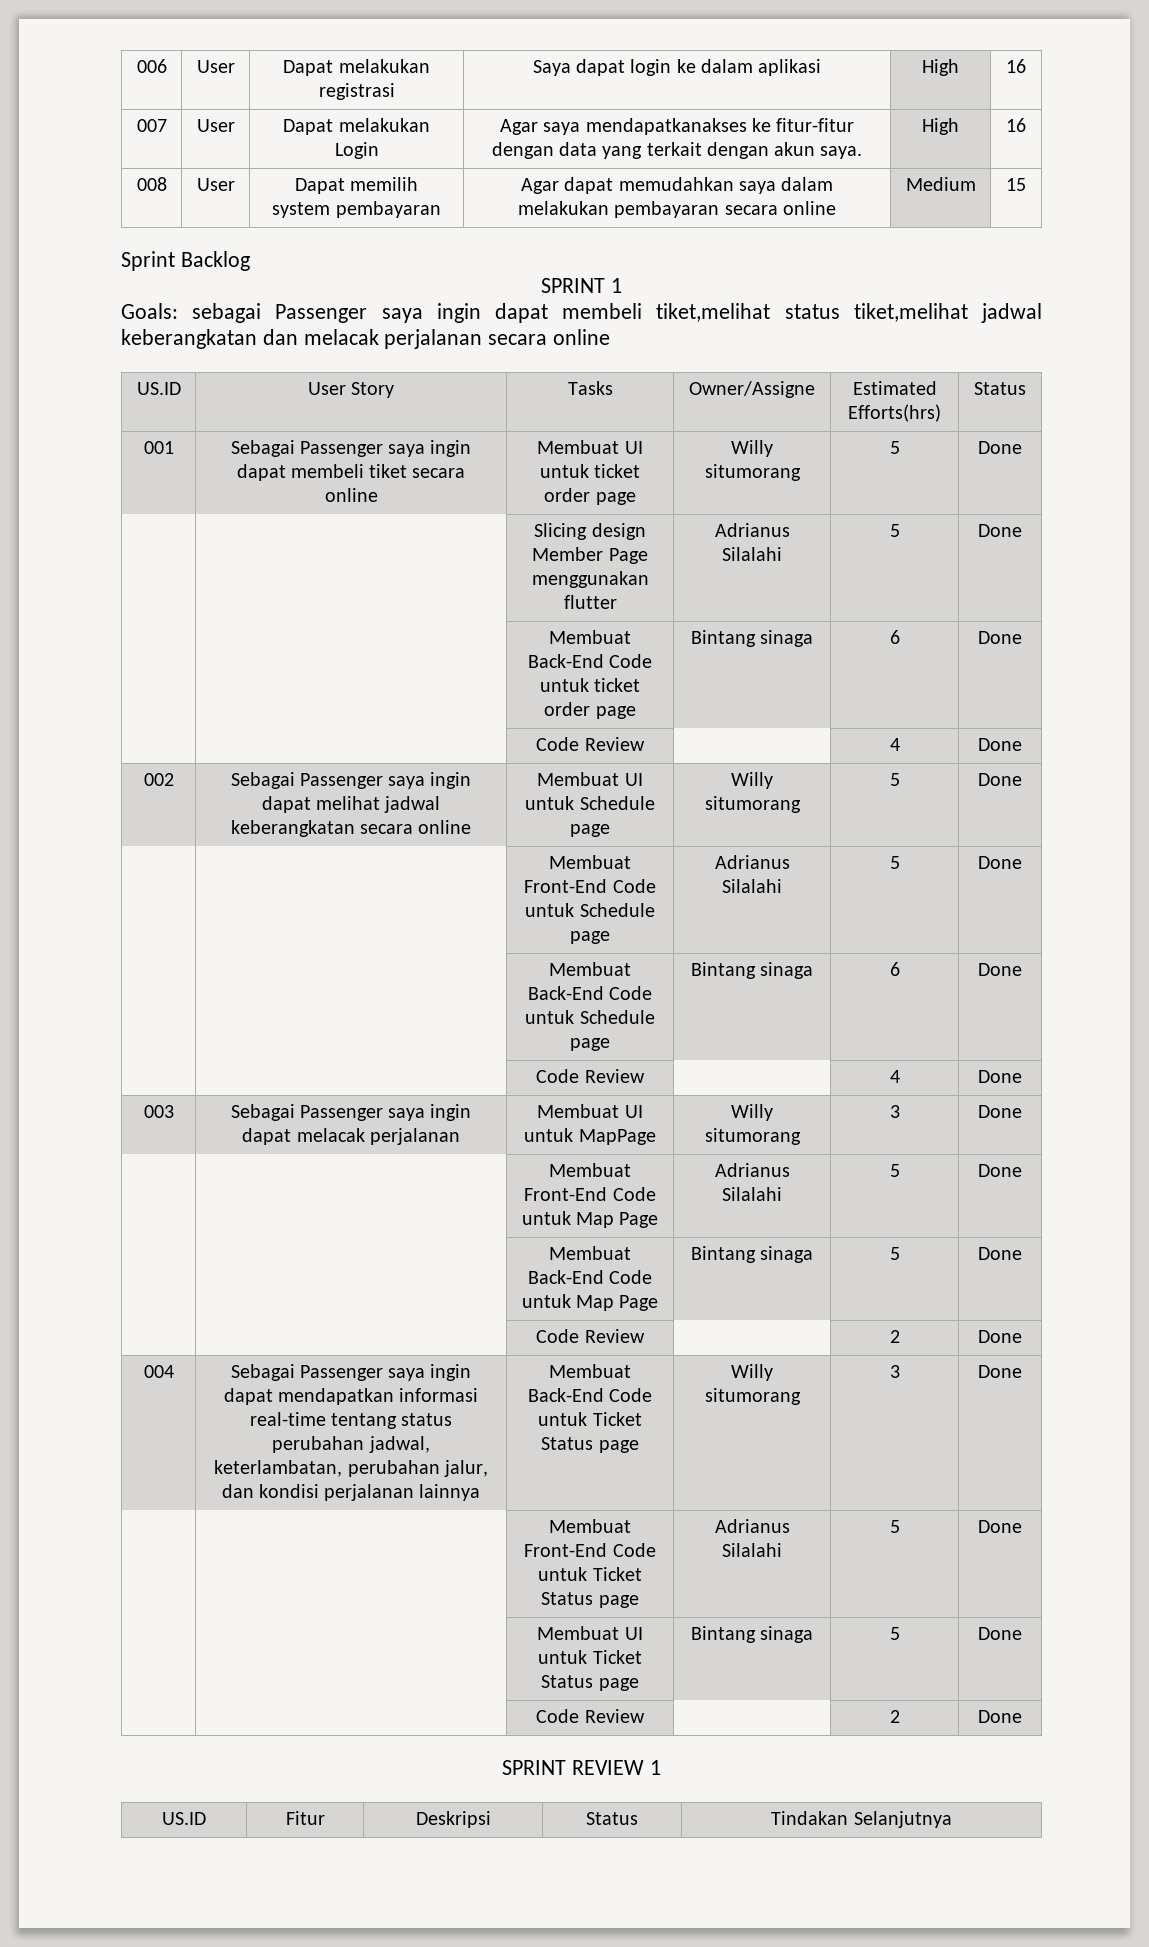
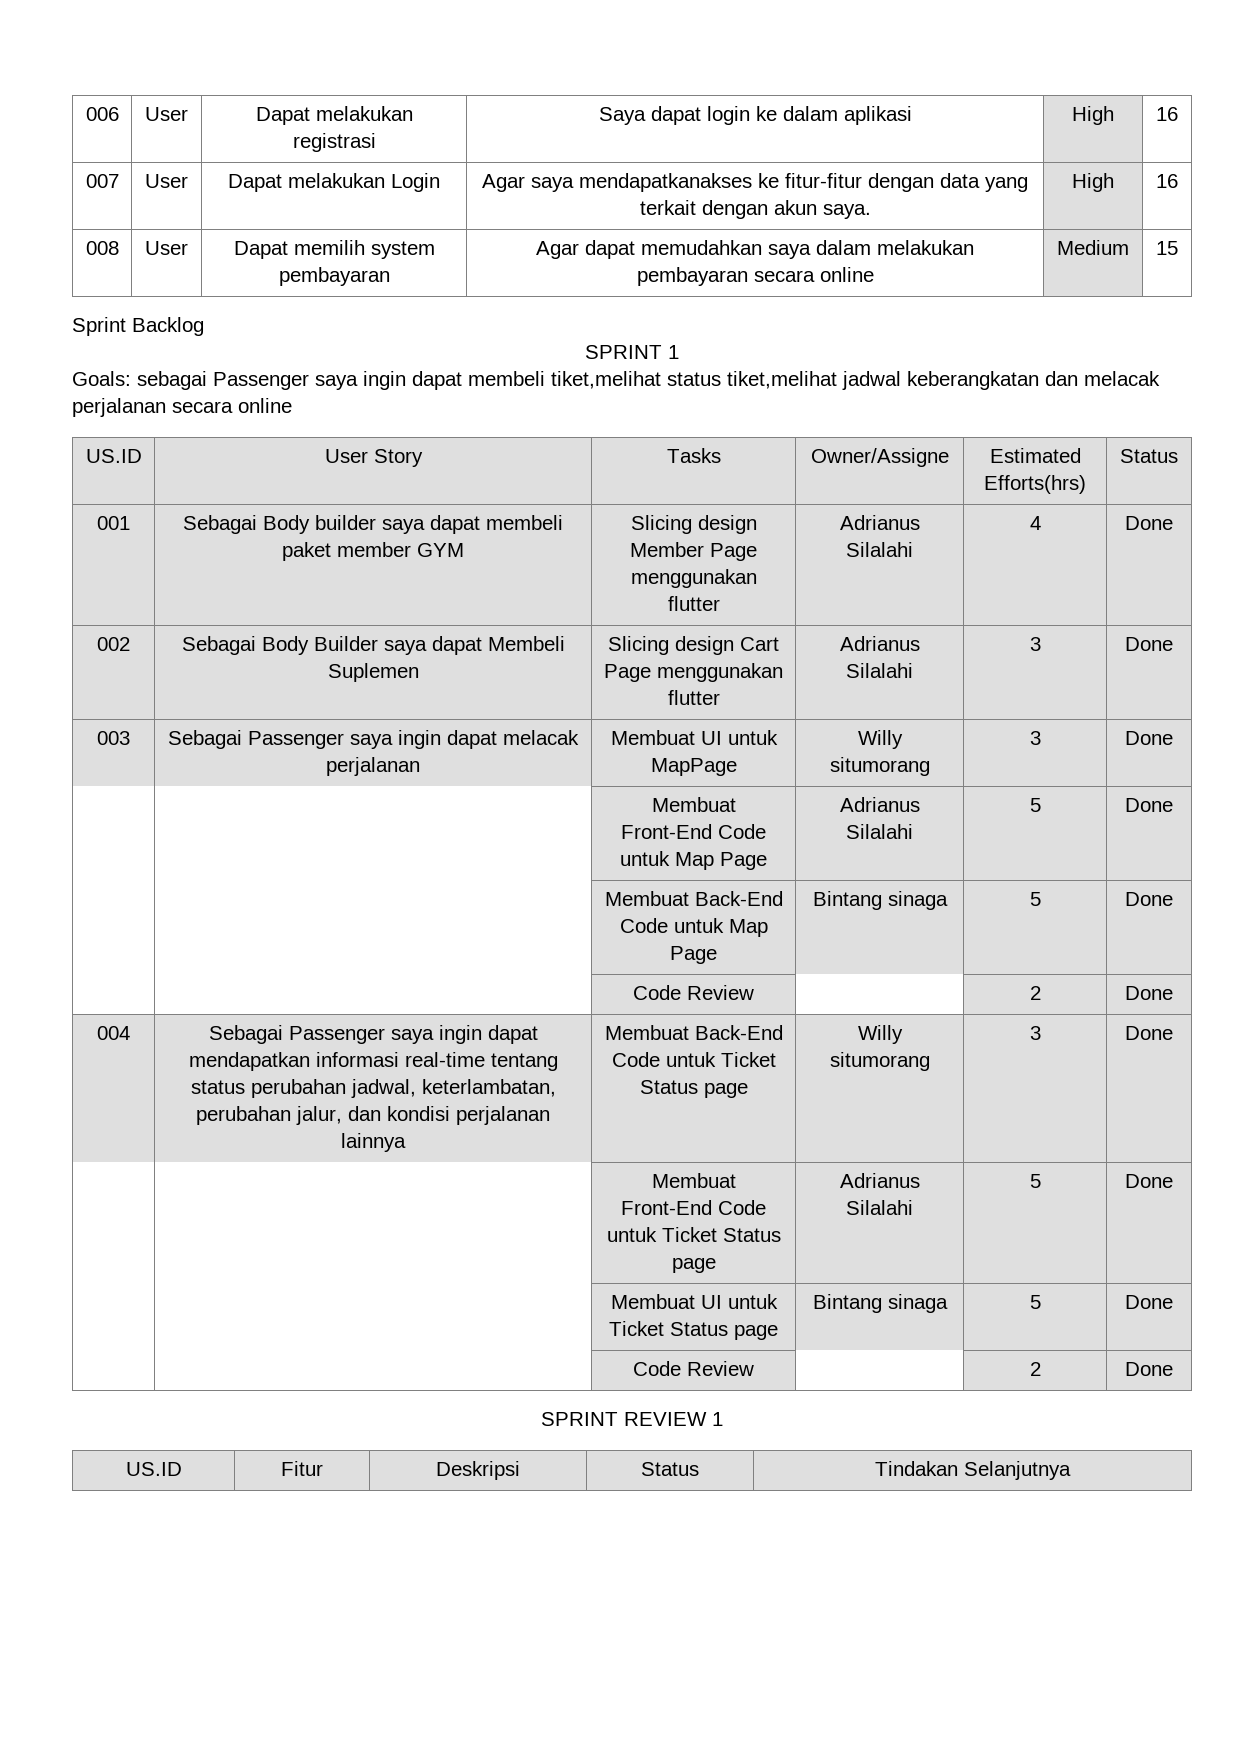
- 001 | Sebagai Passenger saya ingin dapat membeli tiket secara online | Membuat UI untuk ticket order page | Willy situmorang | 5 | Done
- | | Slicing design Member Page menggunakan flutter | Adrianus Silalahi | 5 | Done
- | | Membuat Back-End Code untuk ticket order page | Bintang sinaga | 6 | Done
- | | Code Review | | 4 | Done
- 002 | Sebagai Passenger saya ingin dapat melihat jadwal keberangkatan secara online | Membuat UI untuk Schedule page | Willy situmorang | 5 | Done
- | | Membuat Front-End Code untuk Schedule page | Adrianus Silalahi | 5 | Done
- | | Membuat Back-End Code untuk Schedule page | Bintang sinaga | 6 | Done
- | | Code Review | | 4 | Done
+ 001 | Sebagai Body builder saya dapat membeli paket member GYM | Slicing design Member Page menggunakan flutter | Adrianus Silalahi | 4 | Done
+ 002 | Sebagai Body Builder saya dapat Membeli Suplemen | Slicing design Cart Page menggunakan flutter | Adrianus Silalahi | 3 | Done

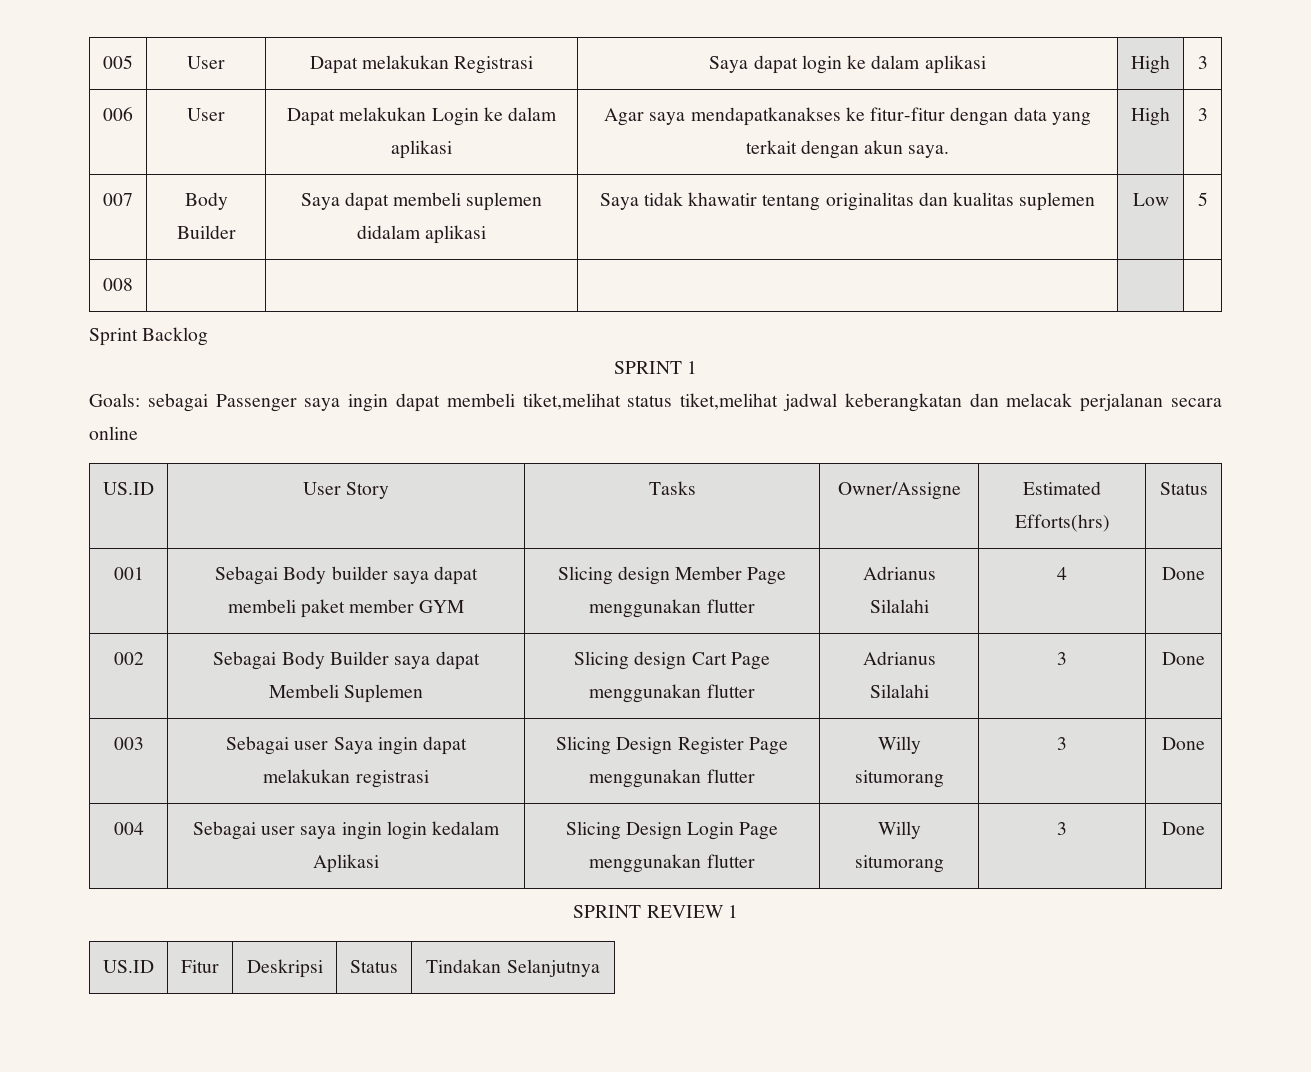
- 006 | User | Dapat melakukan registrasi | Saya dapat login ke dalam aplikasi | High | 16
- 007 | User | Dapat melakukan Login | Agar saya mendapatkanakses ke fitur-fitur dengan data yang terkait dengan akun saya. | High | 16
- 008 | User | Dapat memilih system pembayaran | Agar dapat memudahkan saya dalam melakukan pembayaran secara online | Medium | 15
+ 005 | User | Dapat melakukan Registrasi | Saya dapat login ke dalam aplikasi | High | 3
+ 006 | User | Dapat melakukan Login ke dalam aplikasi | Agar saya mendapatkanakses ke fitur-fitur dengan data yang terkait dengan akun saya. | High | 3
+ 007 | Body Builder | Saya dapat membeli suplemen didalam aplikasi | Saya tidak khawatir tentang originalitas dan kualitas suplemen | Low | 5
+ 008 | | | | |
- 003 | Sebagai Passenger saya ingin dapat melacak perjalanan | Membuat UI untuk MapPage | Willy situmorang | 3 | Done
- | | Membuat Front-End Code untuk Map Page | Adrianus Silalahi | 5 | Done
- | | Membuat Back-End Code untuk Map Page | Bintang sinaga | 5 | Done
- | | Code Review | | 2 | Done
+ 003 | Sebagai user Saya ingin dapat melakukan registrasi | Slicing Design Register Page menggunakan flutter | Willy situmorang | 3 | Done
- 004 | Sebagai Passenger saya ingin dapat mendapatkan informasi real-time tentang status perubahan jadwal, keterlambatan, perubahan jalur, dan kondisi perjalanan lainnya | Membuat Back-End Code untuk Ticket Status page | Willy situmorang | 3 | Done
- | | Membuat Front-End Code untuk Ticket Status page | Adrianus Silalahi | 5 | Done
- | | Membuat UI untuk Ticket Status page | Bintang sinaga | 5 | Done
- | | Code Review | | 2 | Done
+ 004 | Sebagai user saya ingin login kedalam Aplikasi | Slicing Design Login Page menggunakan flutter | Willy situmorang | 3 | Done

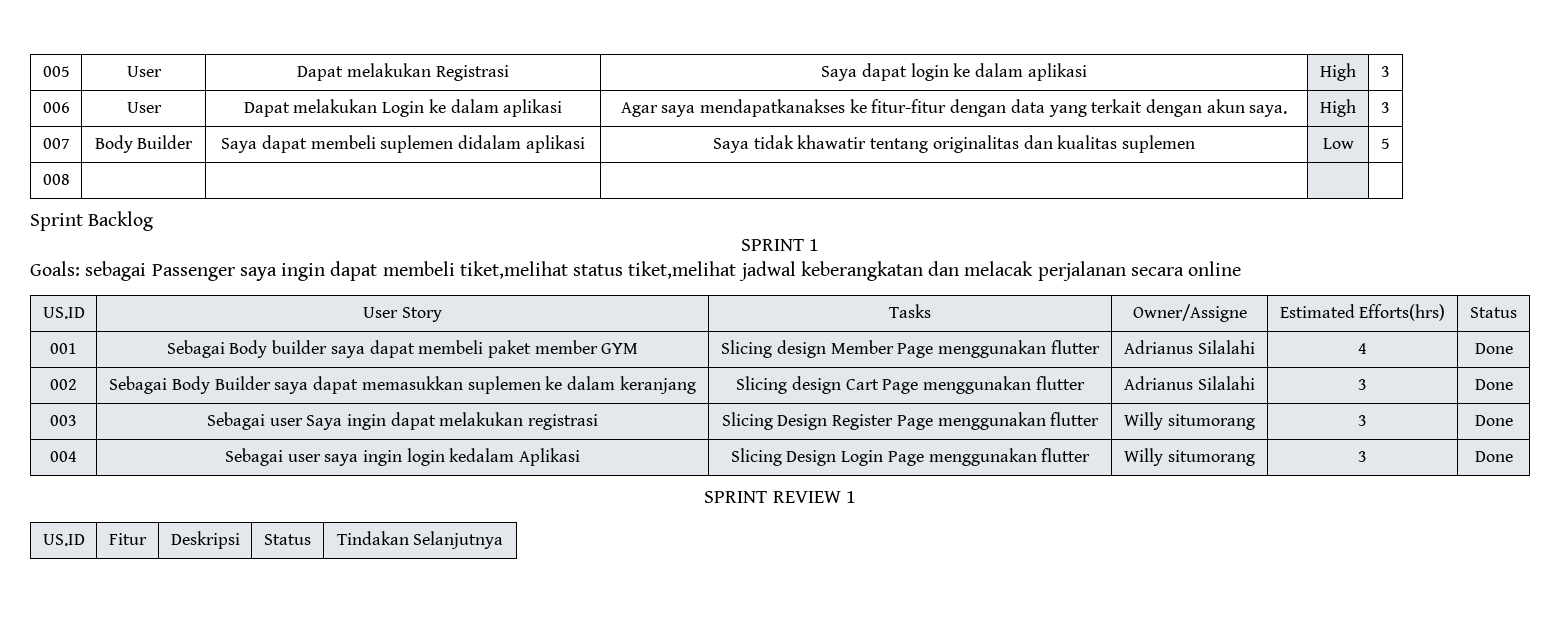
- 002 | Sebagai Body Builder saya dapat Membeli Suplemen | Slicing design Cart Page menggunakan flutter | Adrianus Silalahi | 3 | Done
+ 002 | Sebagai Body Builder saya dapat memasukkan suplemen ke dalam keranjang | Slicing design Cart Page menggunakan flutter | Adrianus Silalahi | 3 | Done

